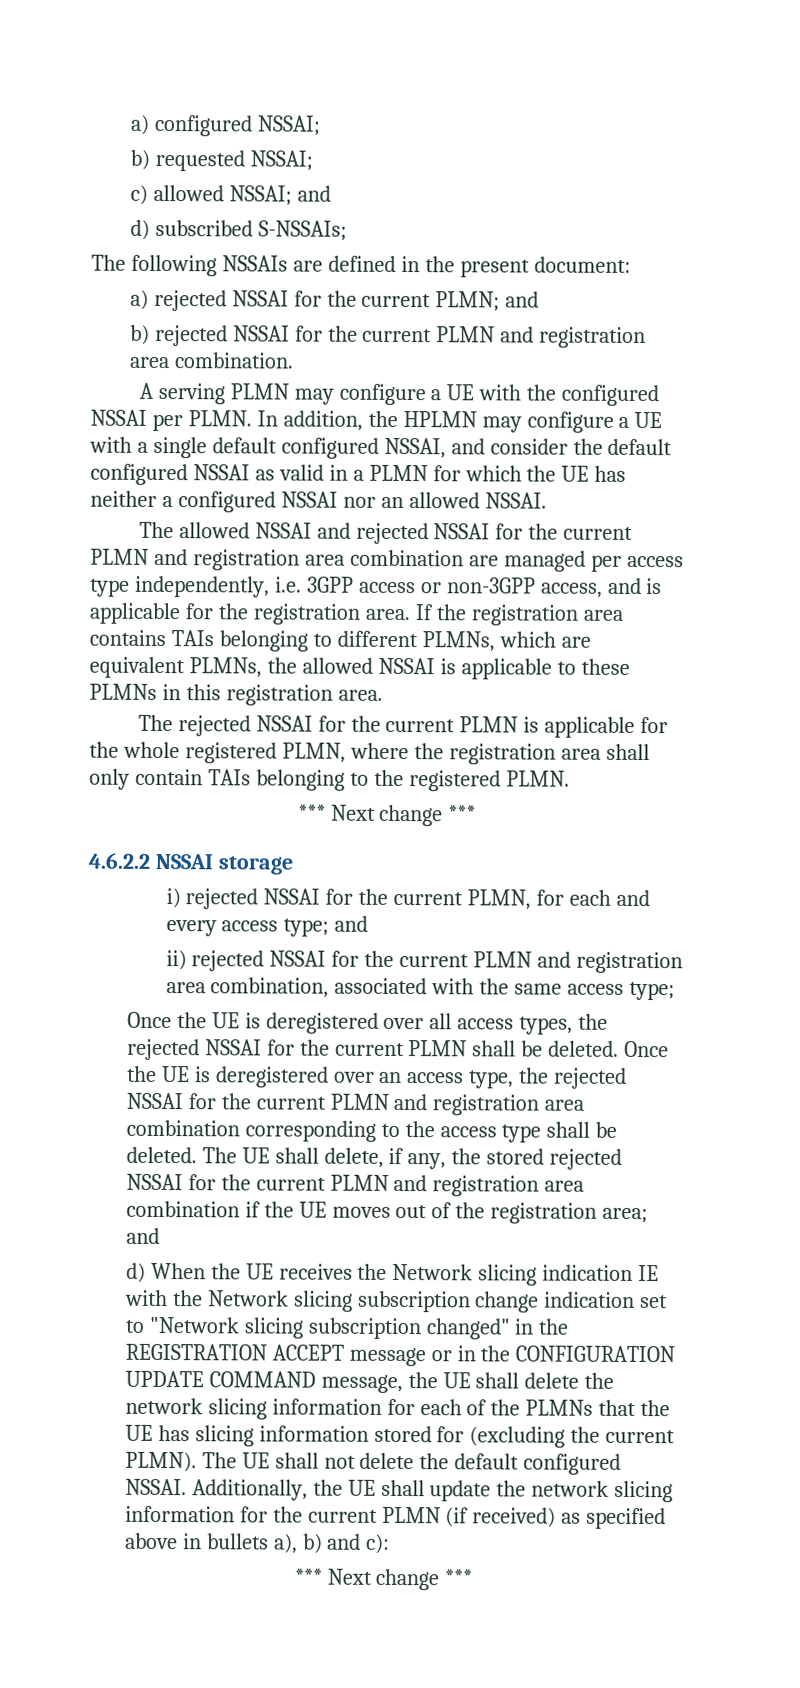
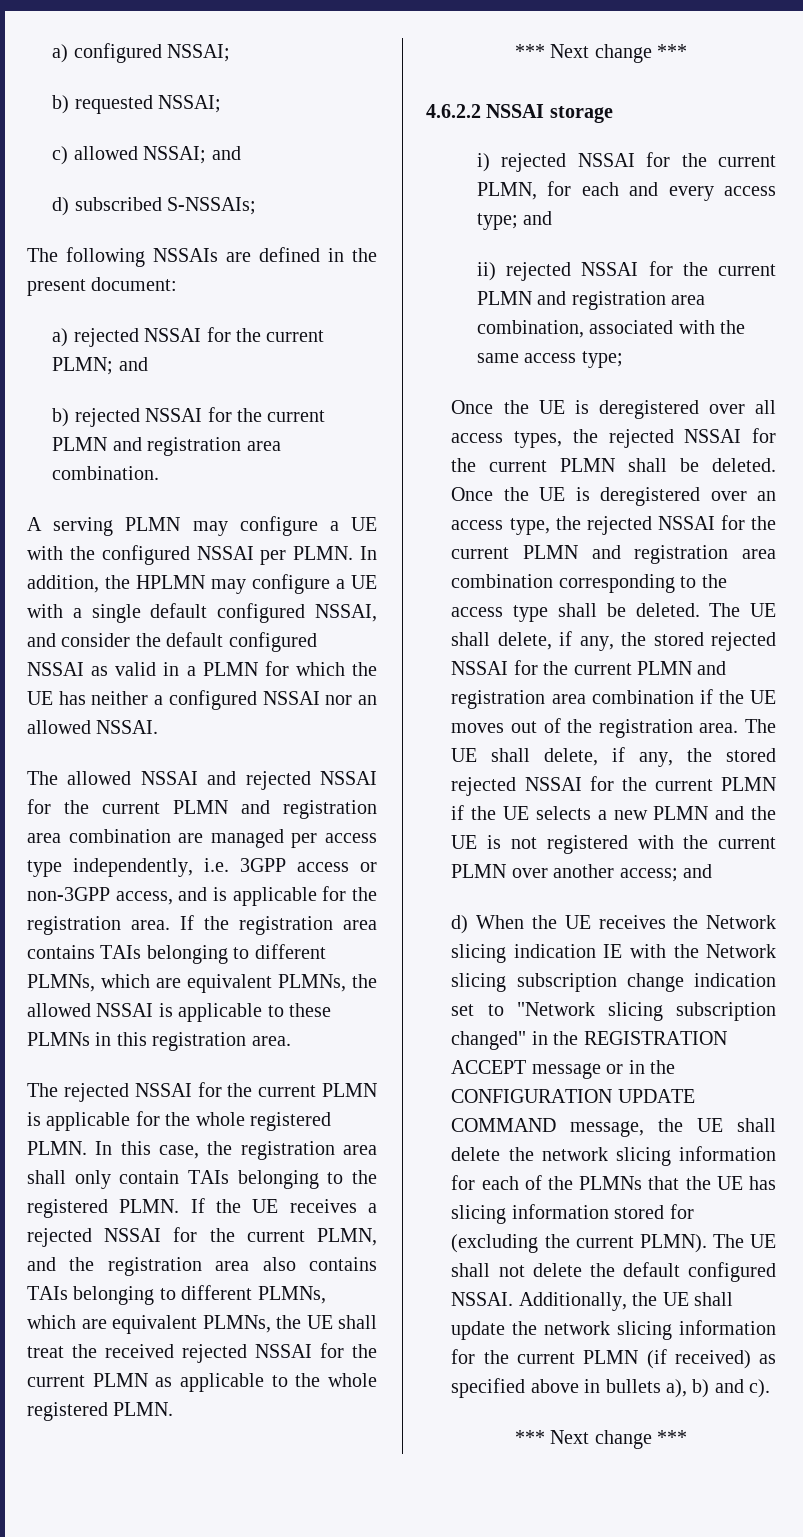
- The rejected NSSAI for the current PLMN is applicable for the whole registered PLMN, where the registration area shall only contain TAIs belonging to the registered PLMN.
+ The rejected NSSAI for the current PLMN is applicable for the whole registered PLMN. In this case, the registration area shall only contain TAIs belonging to the registered PLMN. If the UE receives a rejected NSSAI for the current PLMN, and the registration area also contains TAIs belonging to different PLMNs, which are equivalent PLMNs, the UE shall treat the received rejected NSSAI for the current PLMN as applicable to the whole registered PLMN.
- The UE shall delete, if any, the stored rejected NSSAI for the current PLMN and registration area combination if the UE moves out of the registration area; and
+ The UE shall delete, if any, the stored rejected NSSAI for the current PLMN and registration area combination if the UE moves out of the registration area. The UE shall delete, if any, the stored rejected NSSAI for the current PLMN if the UE selects a new PLMN and the UE is not registered with the current PLMN over another access; and
- Additionally, the UE shall update the network slicing information for the current PLMN (if received) as specified above in bullets a), b) and c):
+ Additionally, the UE shall update the network slicing information for the current PLMN (if received) as specified above in bullets a), b) and c).

